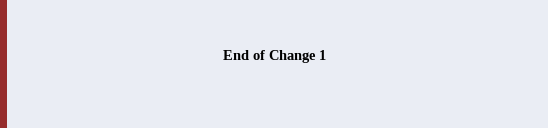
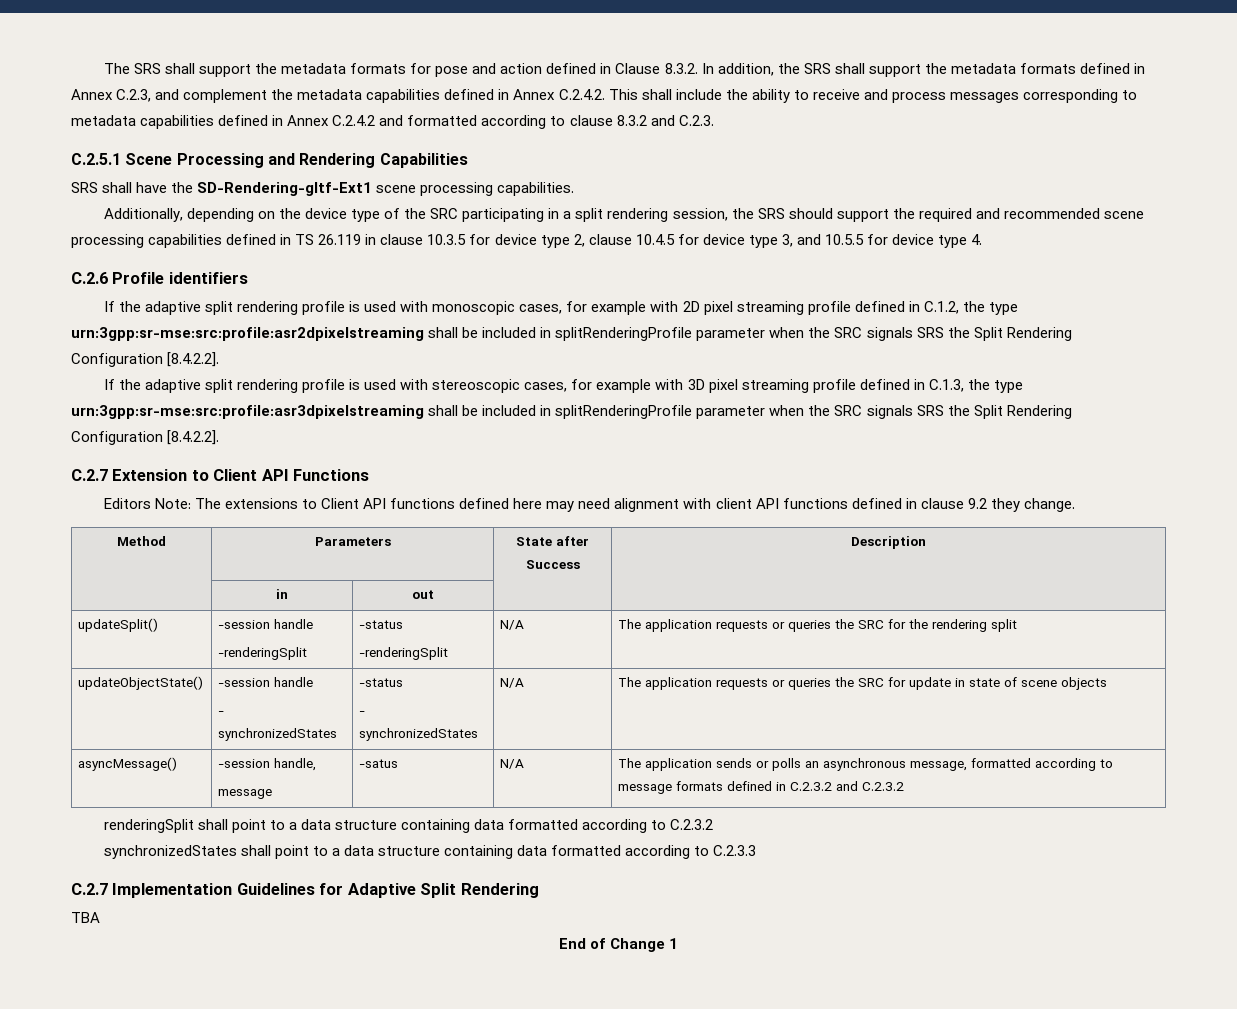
+ The SRS shall support the metadata formats for pose and action defined in Clause 8.3.2. In addition, the SRS shall support the metadata formats defined in Annex C.2.3, and complement the metadata capabilities defined in Annex C.2.4.2. This shall include the ability to receive and process messages corresponding to metadata capabilities defined in Annex C.2.4.2 and formatted according to clause 8.3.2 and C.2.3.
+ C.2.5.1 Scene Processing and Rendering Capabilities
+ SRS shall have the SD-Rendering-gltf-Ext1 scene processing capabilities.
+ Additionally, depending on the device type of the SRC participating in a split rendering session, the SRS should support the required and recommended scene processing capabilities defined in TS 26.119 in clause 10.3.5 for device type 2, clause 10.4.5 for device type 3, and 10.5.5 for device type 4.
+ C.2.6 Profile identifiers
+ If the adaptive split rendering profile is used with monoscopic cases, for example with 2D pixel streaming profile defined in C.1.2, the type urn:3gpp:sr-mse:src:profile:asr2dpixelstreaming shall be included in splitRenderingProfile parameter when the SRC signals SRS the Split Rendering Configuration [8.4.2.2].
+ If the adaptive split rendering profile is used with stereoscopic cases, for example with 3D pixel streaming profile defined in C.1.3, the type urn:3gpp:sr-mse:src:profile:asr3dpixelstreaming shall be included in splitRenderingProfile parameter when the SRC signals SRS the Split Rendering Configuration [8.4.2.2].
+ C.2.7 Extension to Client API Functions
+ Editors Note: The extensions to Client API functions defined here may need alignment with client API functions defined in clause 9.2 they change.
+ Method | Parameters | State after Success | Description
+ | in | out | |
+ updateSplit() | -session handle
+ -renderingSplit | -status
+ -renderingSplit | N/A | The application requests or queries the SRC for the rendering split
+ updateObjectState() | -session handle
+ - synchronizedStates | -status
+ - synchronizedStates | N/A | The application requests or queries the SRC for update in state of scene objects
+ asyncMessage() | -session handle,
+ message | -satus | N/A | The application sends or polls an asynchronous message, formatted according to message formats defined in C.2.3.2 and C.2.3.2
+ renderingSplit shall point to a data structure containing data formatted according to C.2.3.2
+ synchronizedStates shall point to a data structure containing data formatted according to C.2.3.3
+ C.2.7 Implementation Guidelines for Adaptive Split Rendering
+ TBA

